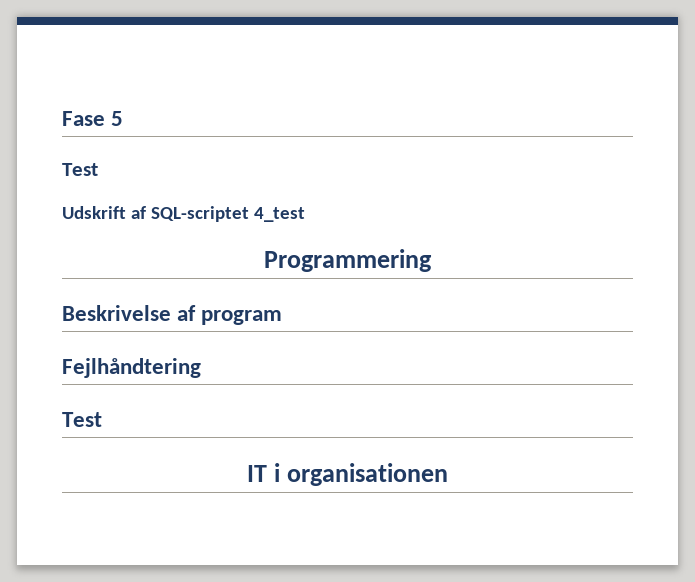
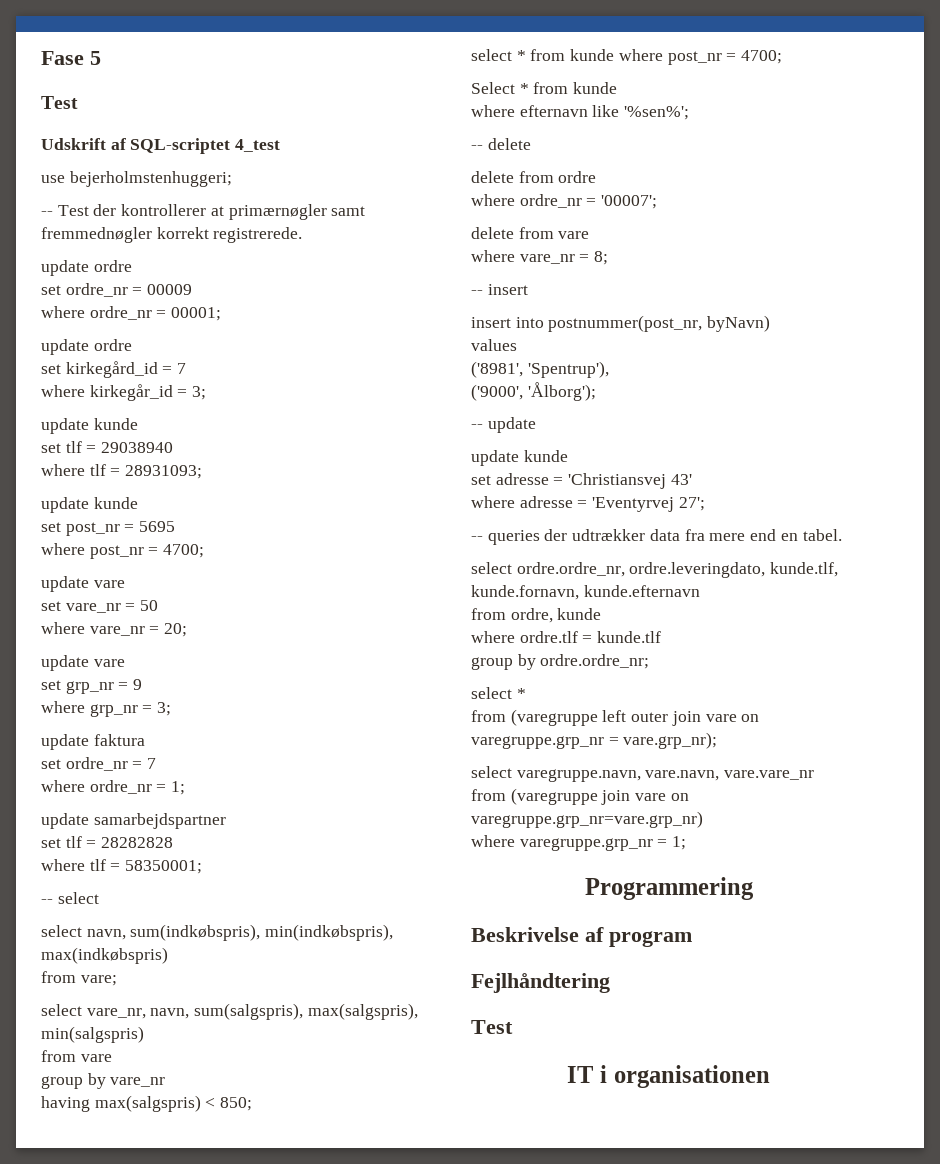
+ use bejerholmstenhuggeri;
+ -- Test der kontrollerer at primærnøgler samt fremmednøgler korrekt registrerede.
+ update ordre
+ set ordre_nr = 00009
+ where ordre_nr = 00001;
+ update ordre
+ set kirkegård_id = 7
+ where kirkegår_id = 3;
+ update kunde
+ set tlf = 29038940
+ where tlf = 28931093;
+ update kunde
+ set post_nr = 5695
+ where post_nr = 4700;
+ update vare
+ set vare_nr = 50
+ where vare_nr = 20;
+ update vare
+ set grp_nr = 9
+ where grp_nr = 3;
+ update faktura
+ set ordre_nr = 7
+ where ordre_nr = 1;
+ update samarbejdspartner
+ set tlf = 28282828
+ where tlf = 58350001;
+ -- select
+ select navn, sum(indkøbspris), min(indkøbspris), max(indkøbspris)
+ from vare;
+ select vare_nr, navn, sum(salgspris), max(salgspris), min(salgspris)
+ from vare
+ group by vare_nr
+ having max(salgspris) < 850;
+ select * from kunde where post_nr = 4700;
+ Select * from kunde
+ where efternavn like '%sen%';
+ -- delete
+ delete from ordre
+ where ordre_nr = '00007';
+ delete from vare
+ where vare_nr = 8;
+ -- insert
+ insert into postnummer(post_nr, byNavn)
+ values
+ ('8981', 'Spentrup'),
+ ('9000', 'Ålborg');
+ -- update
+ update kunde
+ set adresse = 'Christiansvej 43'
+ where adresse = 'Eventyrvej 27';
+ -- queries der udtrækker data fra mere end en tabel.
+ select ordre.ordre_nr, ordre.leveringdato, kunde.tlf, kunde.fornavn, kunde.efternavn
+ from ordre, kunde
+ where ordre.tlf = kunde.tlf
+ group by ordre.ordre_nr;
+ select *
+ from (varegruppe left outer join vare on varegruppe.grp_nr = vare.grp_nr);
+ select varegruppe.navn, vare.navn, vare.vare_nr
+ from (varegruppe join vare on varegruppe.grp_nr=vare.grp_nr)
+ where varegruppe.grp_nr = 1;

